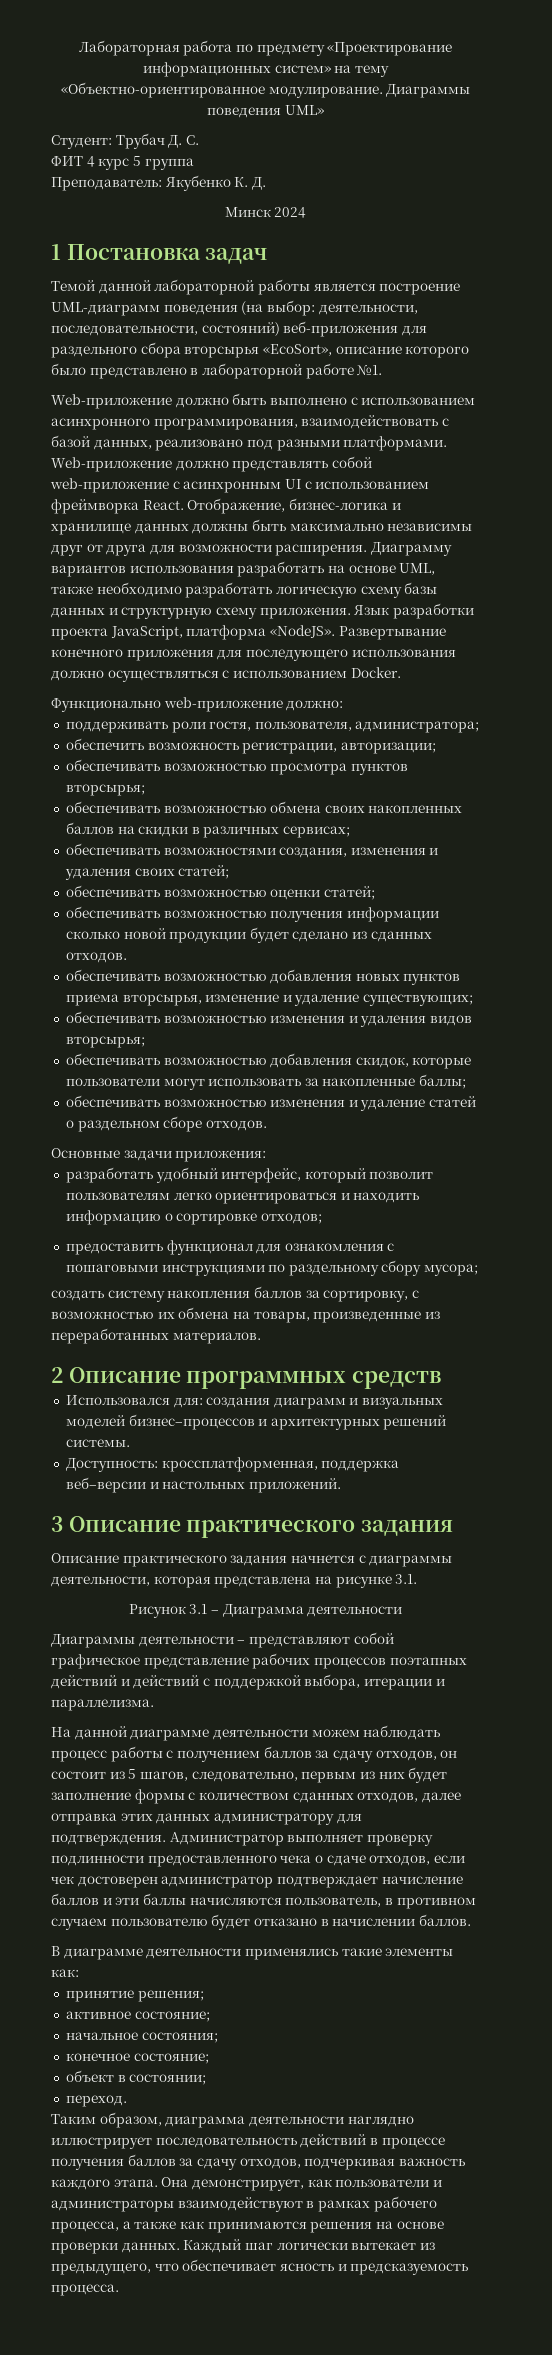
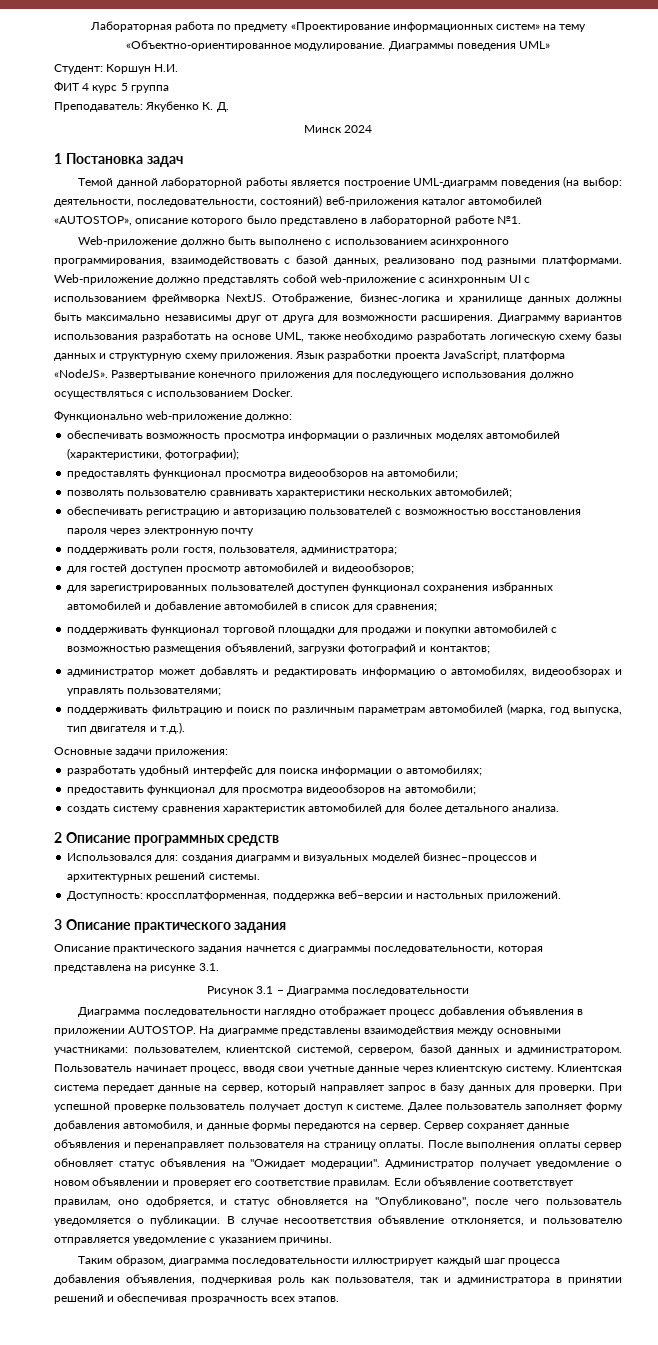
- Студент: Трубач Д. С.
+ Студент: Коршун Н.И.
- Темой данной лабораторной работы является построение UML-диаграмм поведения (на выбор: деятельности, последовательности, состояний) веб-приложения для раздельного сбора вторсырья «EcoSort», описание которого было представлено в лабораторной работе №1.
+ Темой данной лабораторной работы является построение UML-диаграмм поведения (на выбор: деятельности, последовательности, состояний) веб-приложения каталог автомобилей «AUTOSTOP», описание которого было представлено в лабораторной работе №1.
- Web-приложение должно представлять собой web-приложение с асинхронным UI с использованием фреймворка React.
+ Web-приложение должно представлять собой web-приложение с асинхронным UI с использованием фреймворка NextJS.
+ обеспечивать возможность просмотра информации о различных моделях автомобилей (характеристики, фотографии);
+ предоставлять функционал просмотра видеообзоров на автомобили;
+ позволять пользователю сравнивать характеристики нескольких автомобилей;
+ обеспечивать регистрацию и авторизацию пользователей с возможностью восстановления пароля через электронную почту
- обеспечить возможность регистрации, авторизации;
- обеспечивать возможностью просмотра пунктов вторсырья;
- обеспечивать возможностью обмена своих накопленных баллов на скидки в различных сервисах;
- обеспечивать возможностями создания, изменения и удаления своих статей;
- обеспечивать возможностью оценки статей;
- обеспечивать возможностью получения информации сколько новой продукции будет сделано из сданных отходов.
- обеспечивать возможностью добавления новых пунктов приема вторсырья, изменение и удаление существующих;
- обеспечивать возможностью изменения и удаления видов вторсырья;
- обеспечивать возможностью добавления скидок, которые пользователи могут использовать за накопленные баллы;
- обеспечивать возможностью изменения и удаление статей о раздельном сборе отходов.
+ для гостей доступен просмотр автомобилей и видеообзоров;
+ для зарегистрированных пользователей доступен функционал сохранения избранных автомобилей и добавление автомобилей в список для сравнения;
+ поддерживать функционал торговой площадки для продажи и покупки автомобилей с возможностью размещения объявлений, загрузки фотографий и контактов;
+ администратор может добавлять и редактировать информацию о автомобилях, видеообзорах и управлять пользователями;
+ поддерживать фильтрацию и поиск по различным параметрам автомобилей (марка, год выпуска, тип двигателя и т.д.).
- разработать удобный интерфейс, который позволит пользователям легко ориентироваться и находить информацию о сортировке отходов;
- предоставить функционал для ознакомления с пошаговыми инструкциями по раздельному сбору мусора;
- создать систему накопления баллов за сортировку, с возможностью их обмена на товары, произведенные из переработанных материалов.
+ разработать удобный интерфейс для поиска информации о автомобилях;
+ предоставить функционал для просмотра видеообзоров на автомобили;
+ создать систему сравнения характеристик автомобилей для более детального анализа.
- Описание практического задания начнется с диаграммы деятельности, которая представлена на рисунке 3.1.
+ Описание практического задания начнется с диаграммы последовательности, которая представлена на рисунке 3.1.
- Рисунок 3.1 – Диаграмма деятельности
- Диаграммы деятельности – представляют собой графическое представление рабочих процессов поэтапных действий и действий с поддержкой выбора, итерации и параллелизма.
- На данной диаграмме деятельности можем наблюдать процесс работы с получением баллов за сдачу отходов, он состоит из 5 шагов, следовательно, первым из них будет заполнение формы с количеством сданных отходов, далее отправка этих данных администратору для подтверждения. Администратор выполняет проверку подлинности предоставленного чека о сдаче отходов, если чек достоверен администратор подтверждает начисление баллов и эти баллы начисляются пользователь, в противном случаем пользователю будет отказано в начислении баллов.
- В диаграмме деятельности применялись такие элементы как:
- принятие решения;
- активное состояние;
- начальное состояния;
- конечное состояние;
- объект в состоянии;
- переход.
- Таким образом, диаграмма деятельности наглядно иллюстрирует последовательность действий в процессе получения баллов за сдачу отходов, подчеркивая важность каждого этапа. Она демонстрирует, как пользователи и администраторы взаимодействуют в рамках рабочего процесса, а также как принимаются решения на основе проверки данных. Каждый шаг логически вытекает из предыдущего, что обеспечивает ясность и предсказуемость процесса.
+ Рисунок 3.1 – Диаграмма последовательности
+ Диаграмма последовательности наглядно отображает процесс добавления объявления в приложении AUTOSTOP. На диаграмме представлены взаимодействия между основными участниками: пользователем, клиентской системой, сервером, базой данных и администратором. Пользователь начинает процесс, вводя свои учетные данные через клиентскую систему. Клиентская система передает данные на сервер, который направляет запрос в базу данных для проверки. При успешной проверке пользователь получает доступ к системе. Далее пользователь заполняет форму добавления автомобиля, и данные формы передаются на сервер. Сервер сохраняет данные объявления и перенаправляет пользователя на страницу оплаты. После выполнения оплаты сервер обновляет статус объявления на "Ожидает модерации". Администратор получает уведомление о новом объявлении и проверяет его соответствие правилам. Если объявление соответствует правилам, оно одобряется, и статус обновляется на "Опубликовано", после чего пользователь уведомляется о публикации. В случае несоответствия объявление отклоняется, и пользователю отправляется уведомление с указанием причины.
+ Таким образом, диаграмма последовательности иллюстрирует каждый шаг процесса добавления объявления, подчеркивая роль как пользователя, так и администратора в принятии решений и обеспечивая прозрачность всех этапов.

